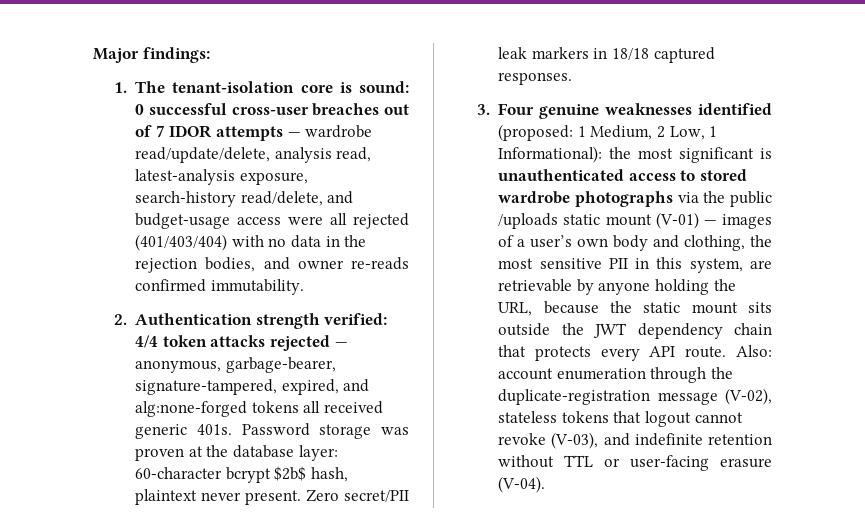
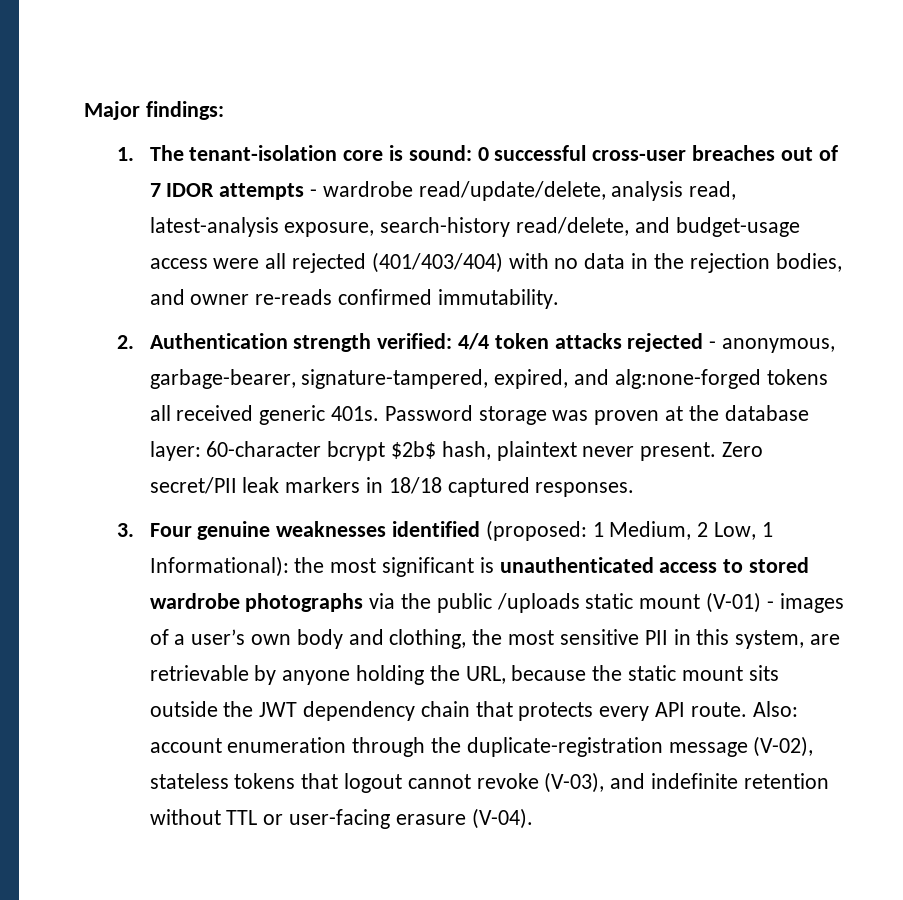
- 1. The tenant-isolation core is sound: 0 successful cross-user breaches out of 7 IDOR attempts — wardrobe read/update/delete, analysis read, latest-analysis exposure, search-history read/delete, and budget-usage access were all rejected (401/403/404) with no data in the rejection bodies, and owner re-reads confirmed immutability.
+ 1. The tenant-isolation core is sound: 0 successful cross-user breaches out of 7 IDOR attempts - wardrobe read/update/delete, analysis read, latest-analysis exposure, search-history read/delete, and budget-usage access were all rejected (401/403/404) with no data in the rejection bodies, and owner re-reads confirmed immutability.
- 2. Authentication strength verified: 4/4 token attacks rejected — anonymous, garbage-bearer, signature-tampered, expired, and alg:none-forged tokens all received generic 401s.
+ 2. Authentication strength verified: 4/4 token attacks rejected - anonymous, garbage-bearer, signature-tampered, expired, and alg:none-forged tokens all received generic 401s.
- the most significant is unauthenticated access to stored wardrobe photographs via the public /uploads static mount (V-01) — images of a user’s own body and clothing, the most sensitive PII in this system, are retrievable by anyone holding the URL, because the static mount sits outside the JWT dependency chain that protects every API route.
+ the most significant is unauthenticated access to stored wardrobe photographs via the public /uploads static mount (V-01) - images of a user’s own body and clothing, the most sensitive PII in this system, are retrievable by anyone holding the URL, because the static mount sits outside the JWT dependency chain that protects every API route.

